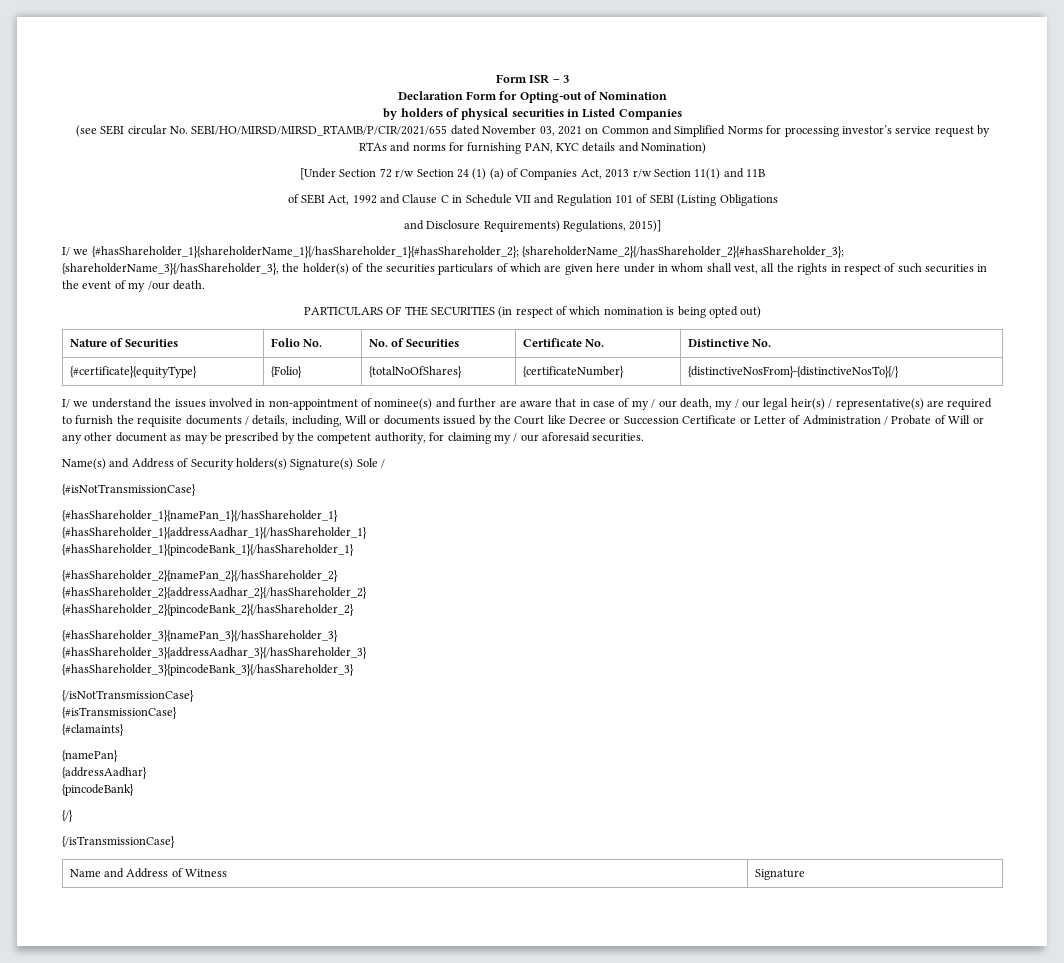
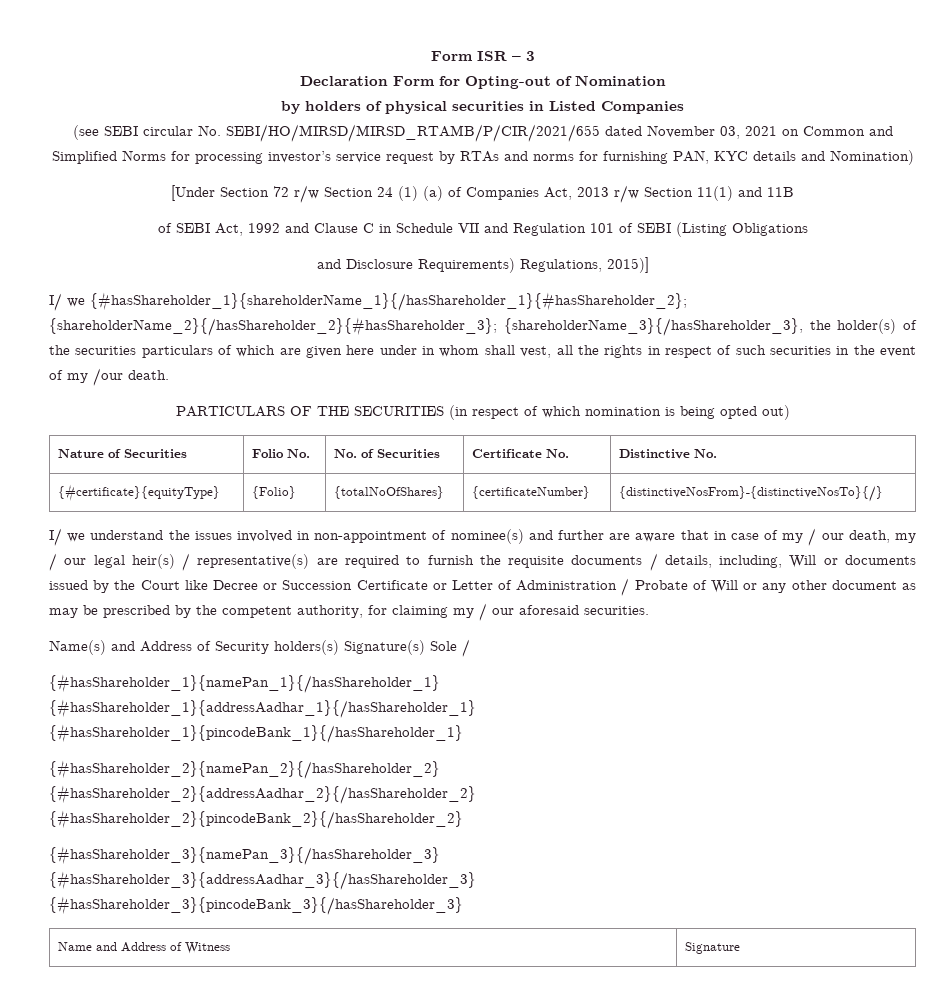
- {#isNotTransmissionCase}
- {/isNotTransmissionCase}
- {#isTransmissionCase}
- {#clamaints}
- {namePan}
- {addressAadhar}
- {pincodeBank}
- {/}
- {/isTransmissionCase}

